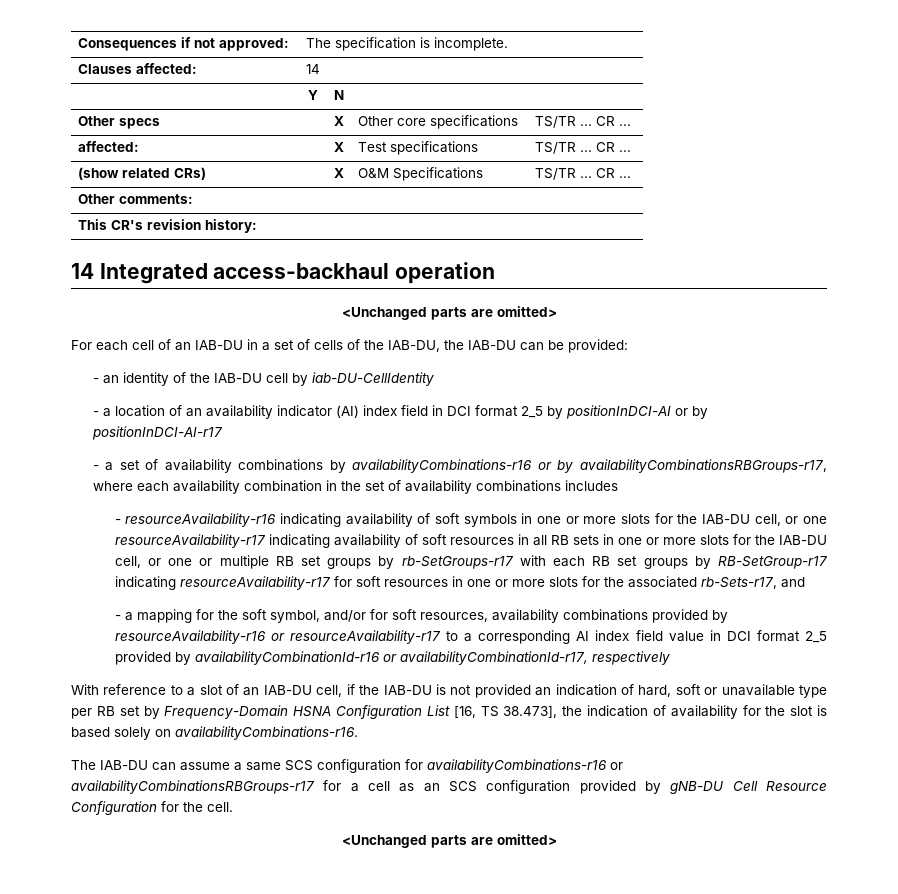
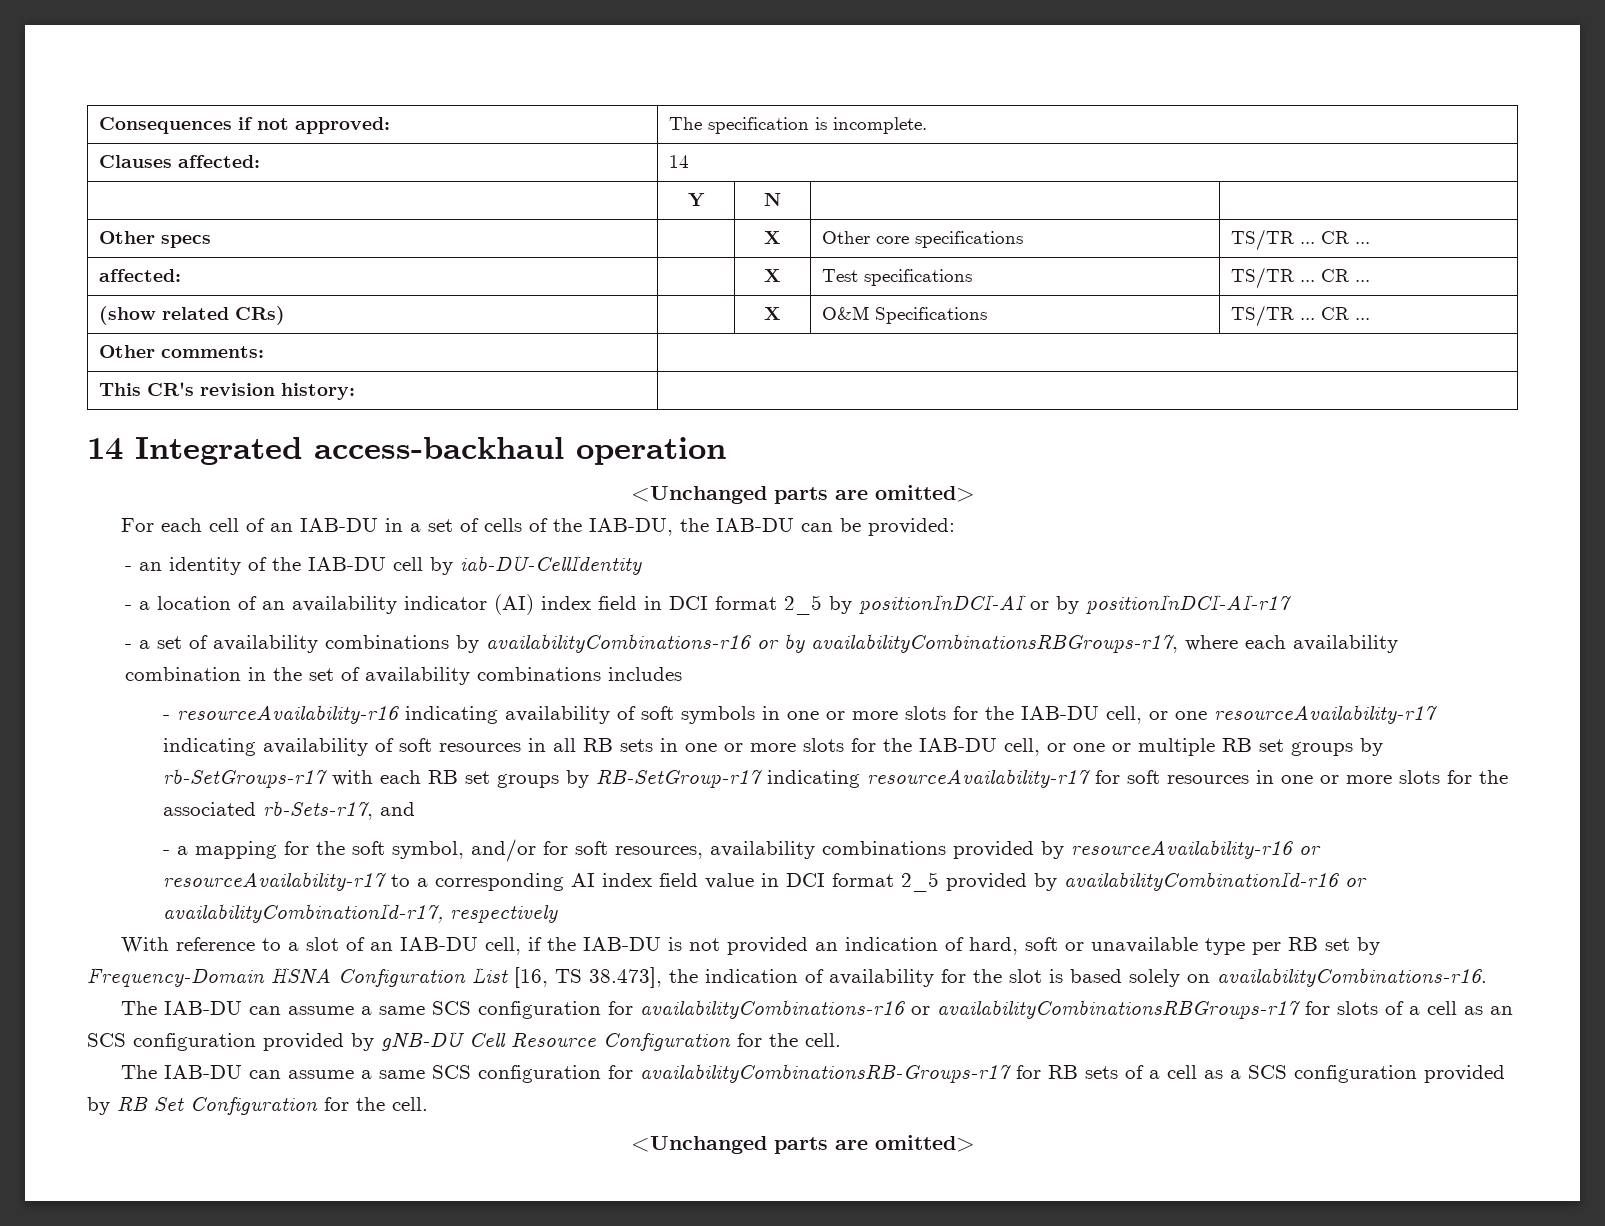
- The IAB-DU can assume a same SCS configuration for availabilityCombinations-r16 or availabilityCombinationsRBGroups-r17 for a cell as an SCS configuration provided by gNB-DU Cell Resource Configuration for the cell.
+ The IAB-DU can assume a same SCS configuration for availabilityCombinations-r16 or availabilityCombinationsRBGroups-r17 for slots of a cell as an SCS configuration provided by gNB-DU Cell Resource Configuration for the cell.
+ The IAB-DU can assume a same SCS configuration for availabilityCombinationsRB-Groups-r17 for RB sets of a cell as a SCS configuration provided by RB Set Configuration for the cell.

